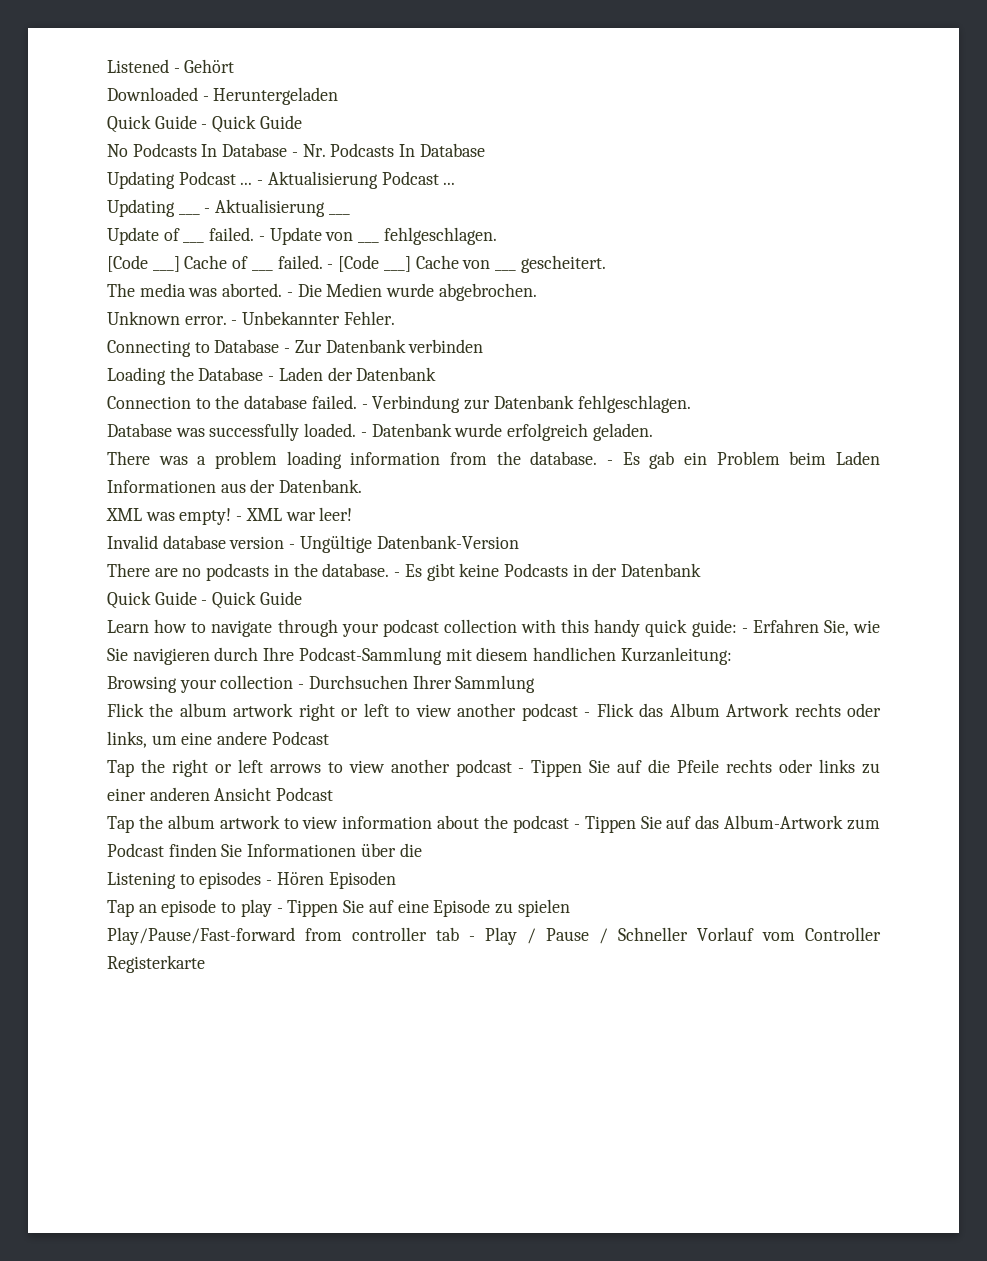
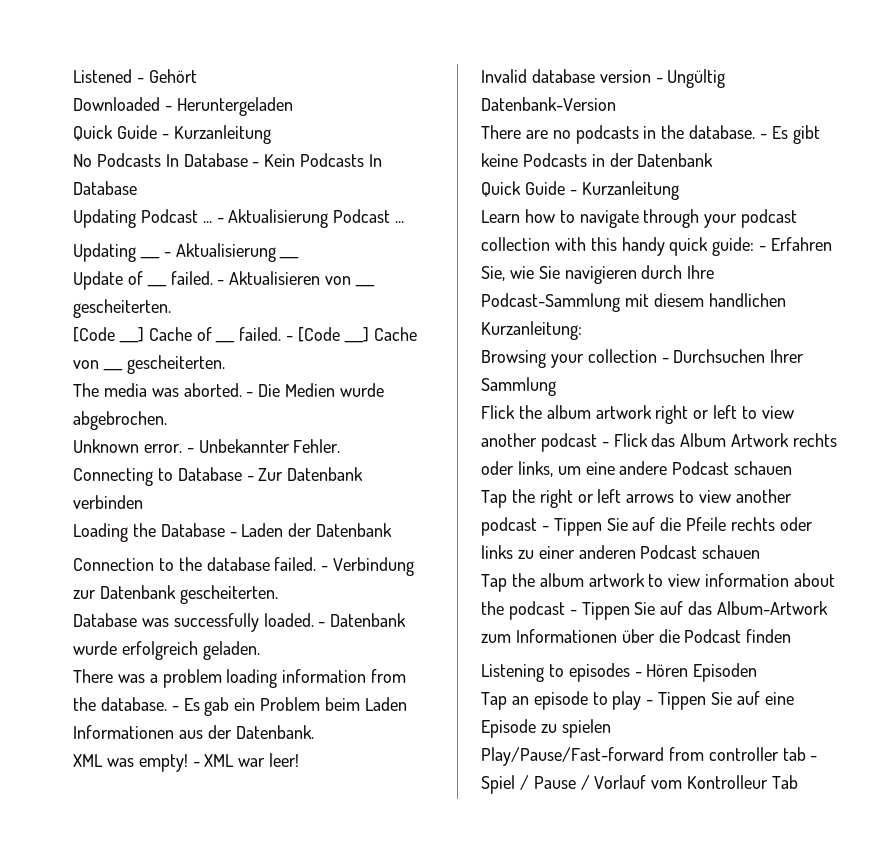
  Downloaded - Heruntergeladen
- Quick Guide - Quick Guide
+ Quick Guide - Kurzanleitung
- No Podcasts In Database - Nr. Podcasts In Database
+ No Podcasts In Database - Kein Podcasts In Database
- - Update von ___ fehlgeschlagen.
+ - Aktualisieren von ___ gescheiterten.
- - [Code ___] Cache von ___ gescheitert.
+ - [Code ___] Cache von ___ gescheiterten.
- - Verbindung zur Datenbank fehlgeschlagen.
+ - Verbindung zur Datenbank gescheiterten.
- Invalid database version - Ungültige Datenbank-Version
+ Invalid database version - Ungültig Datenbank-Version
  - Es gibt keine Podcasts in der Datenbank
- Quick Guide - Quick Guide
+ Quick Guide - Kurzanleitung
- Flick the album artwork right or left to view another podcast - Flick das Album Artwork rechts oder links, um eine andere Podcast
+ Flick the album artwork right or left to view another podcast - Flick das Album Artwork rechts oder links, um eine andere Podcast schauen
- Tap the right or left arrows to view another podcast - Tippen Sie auf die Pfeile rechts oder links zu einer anderen Ansicht Podcast
+ Tap the right or left arrows to view another podcast - Tippen Sie auf die Pfeile rechts oder links zu einer anderen Podcast schauen
- Tap the album artwork to view information about the podcast - Tippen Sie auf das Album-Artwork zum Podcast finden Sie Informationen über die
+ Tap the album artwork to view information about the podcast - Tippen Sie auf das Album-Artwork zum Informationen über die Podcast finden
- Play/Pause/Fast-forward from controller tab - Play / Pause / Schneller Vorlauf vom Controller Registerkarte
+ Play/Pause/Fast-forward from controller tab - Spiel / Pause / Vorlauf vom Kontrolleur Tab

